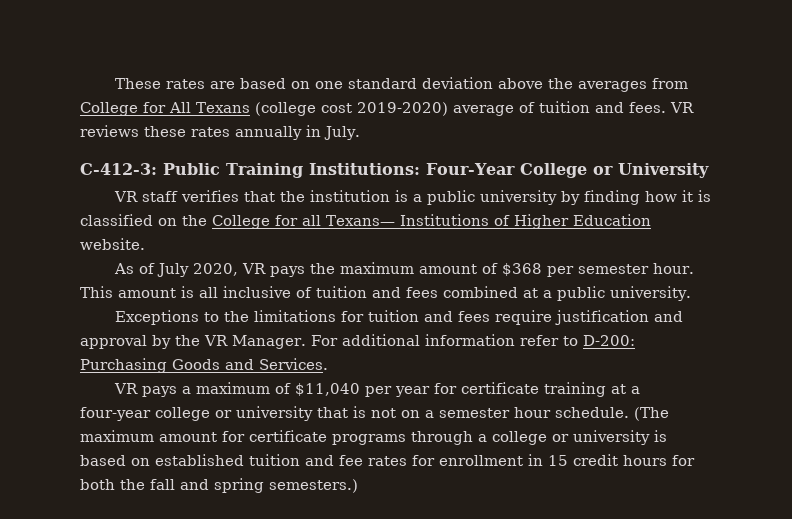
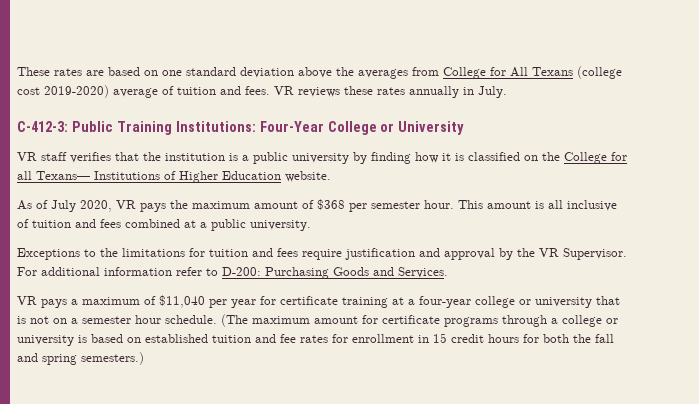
- Exceptions to the limitations for tuition and fees require justification and approval by the VR Manager.
+ Exceptions to the limitations for tuition and fees require justification and approval by the VR Supervisor.

